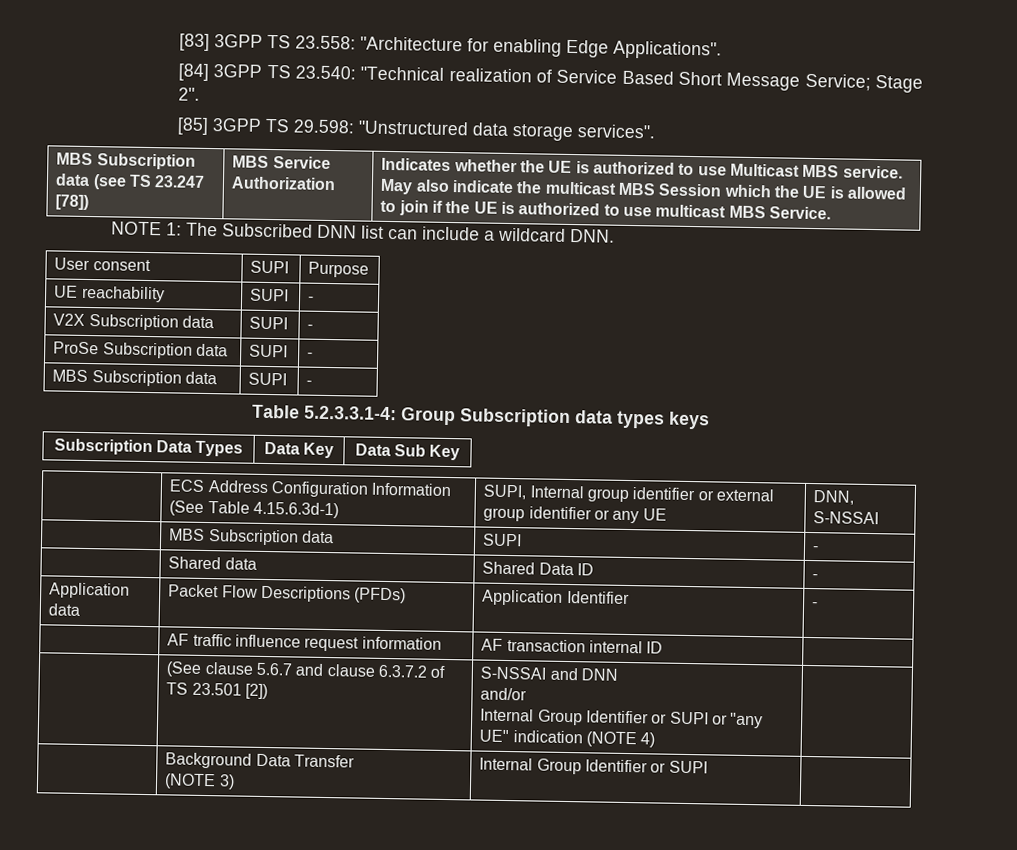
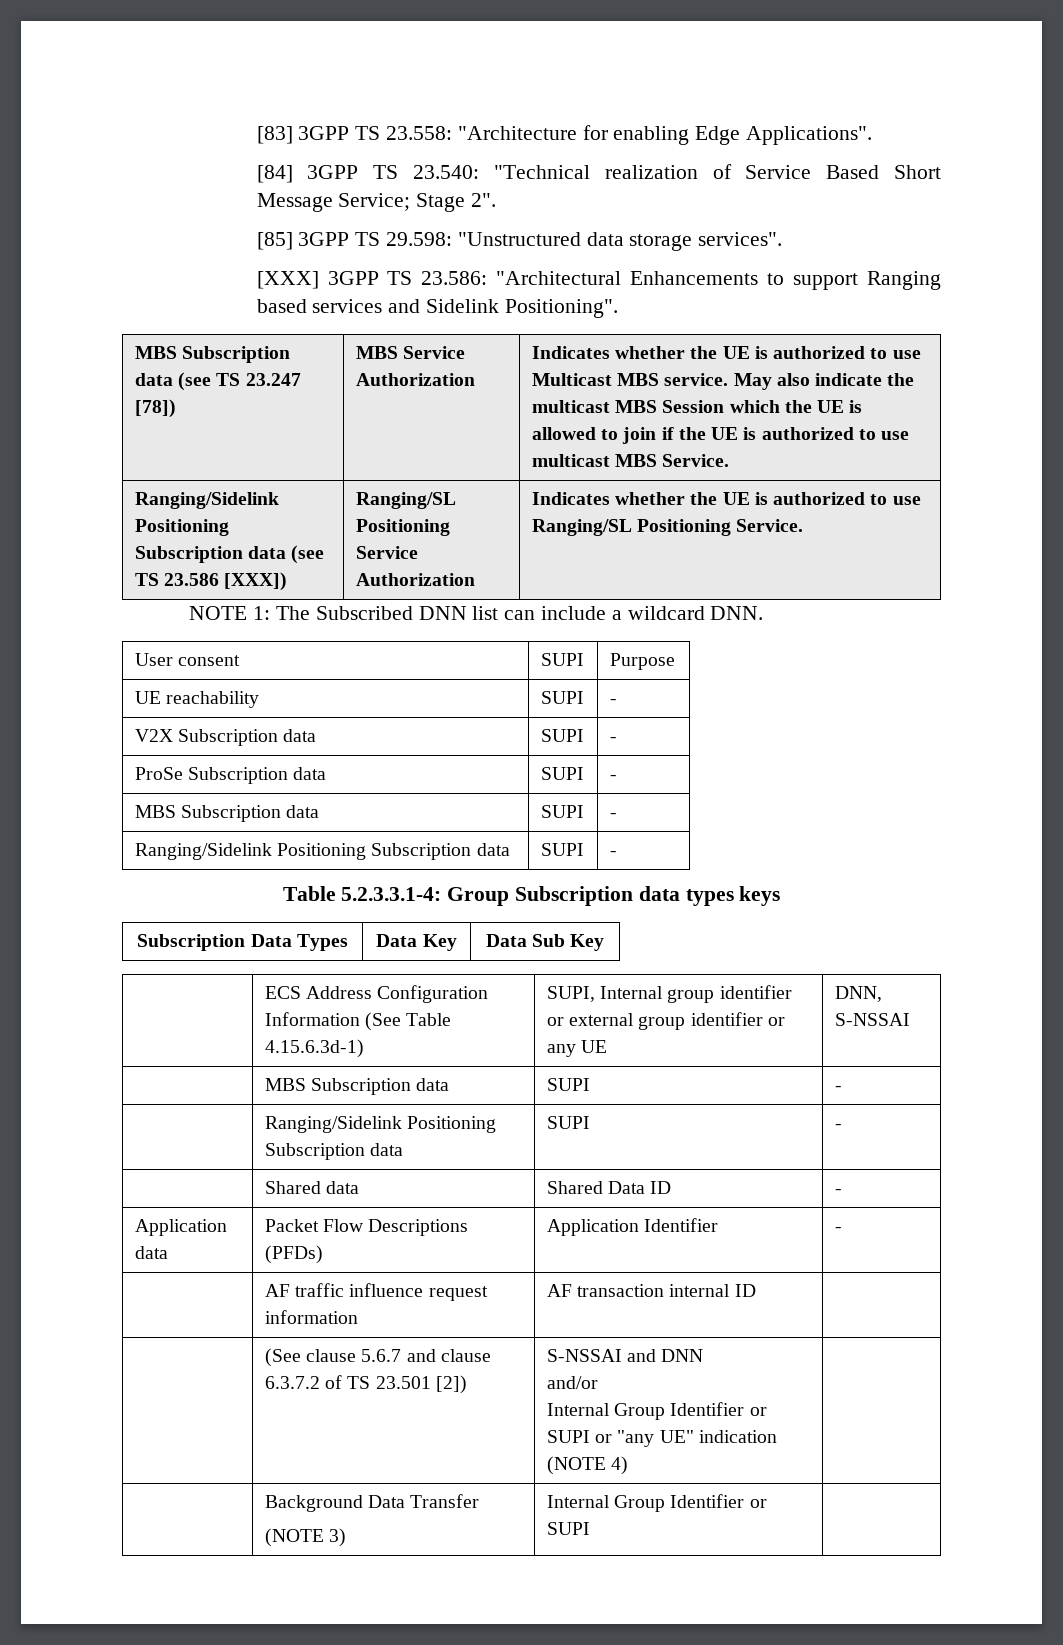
+ [XXX] 3GPP TS 23.586: "Architectural Enhancements to support Ranging based services and Sidelink Positioning".
+ Ranging/Sidelink Positioning Subscription data (see TS 23.586 [XXX]) | Ranging/SL Positioning Service Authorization | Indicates whether the UE is authorized to use Ranging/SL Positioning Service.
  ProSe Subscription data | SUPI | -
  MBS Subscription data | SUPI | -
+ Ranging/Sidelink Positioning Subscription data | SUPI | -
+ | Ranging/Sidelink Positioning Subscription data | SUPI | -

